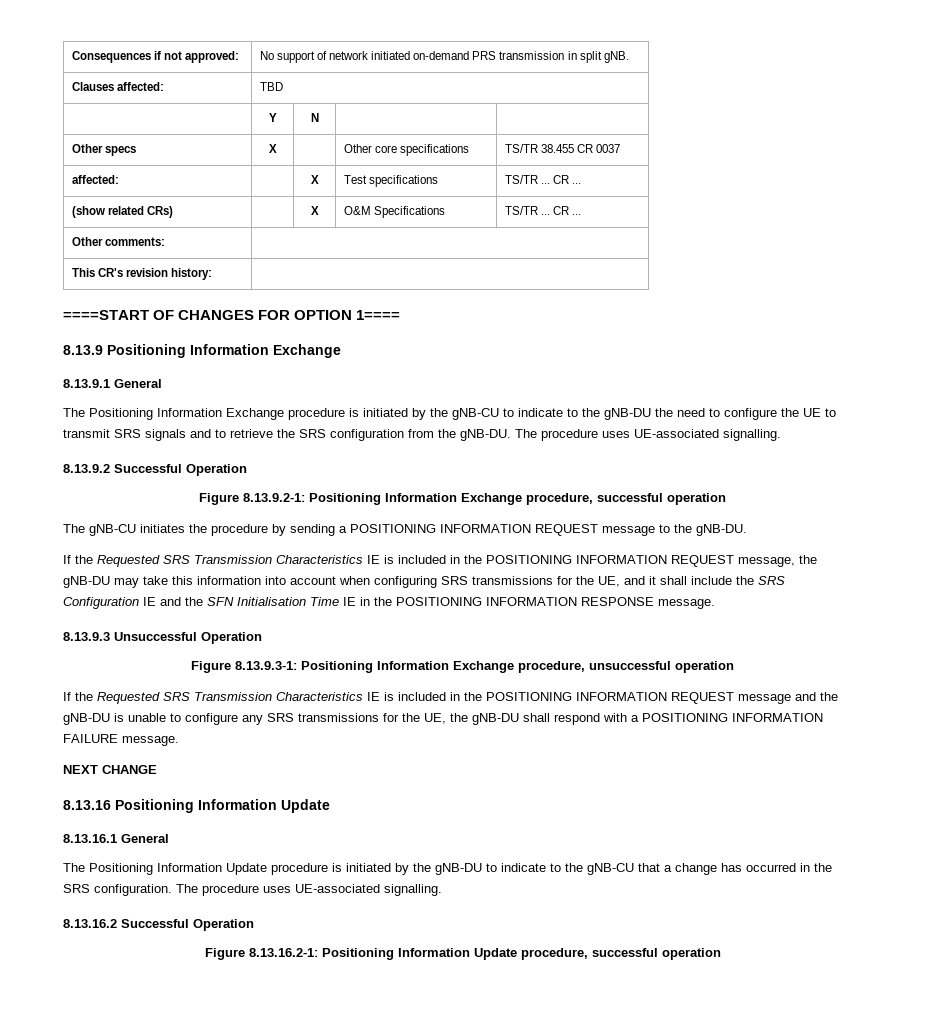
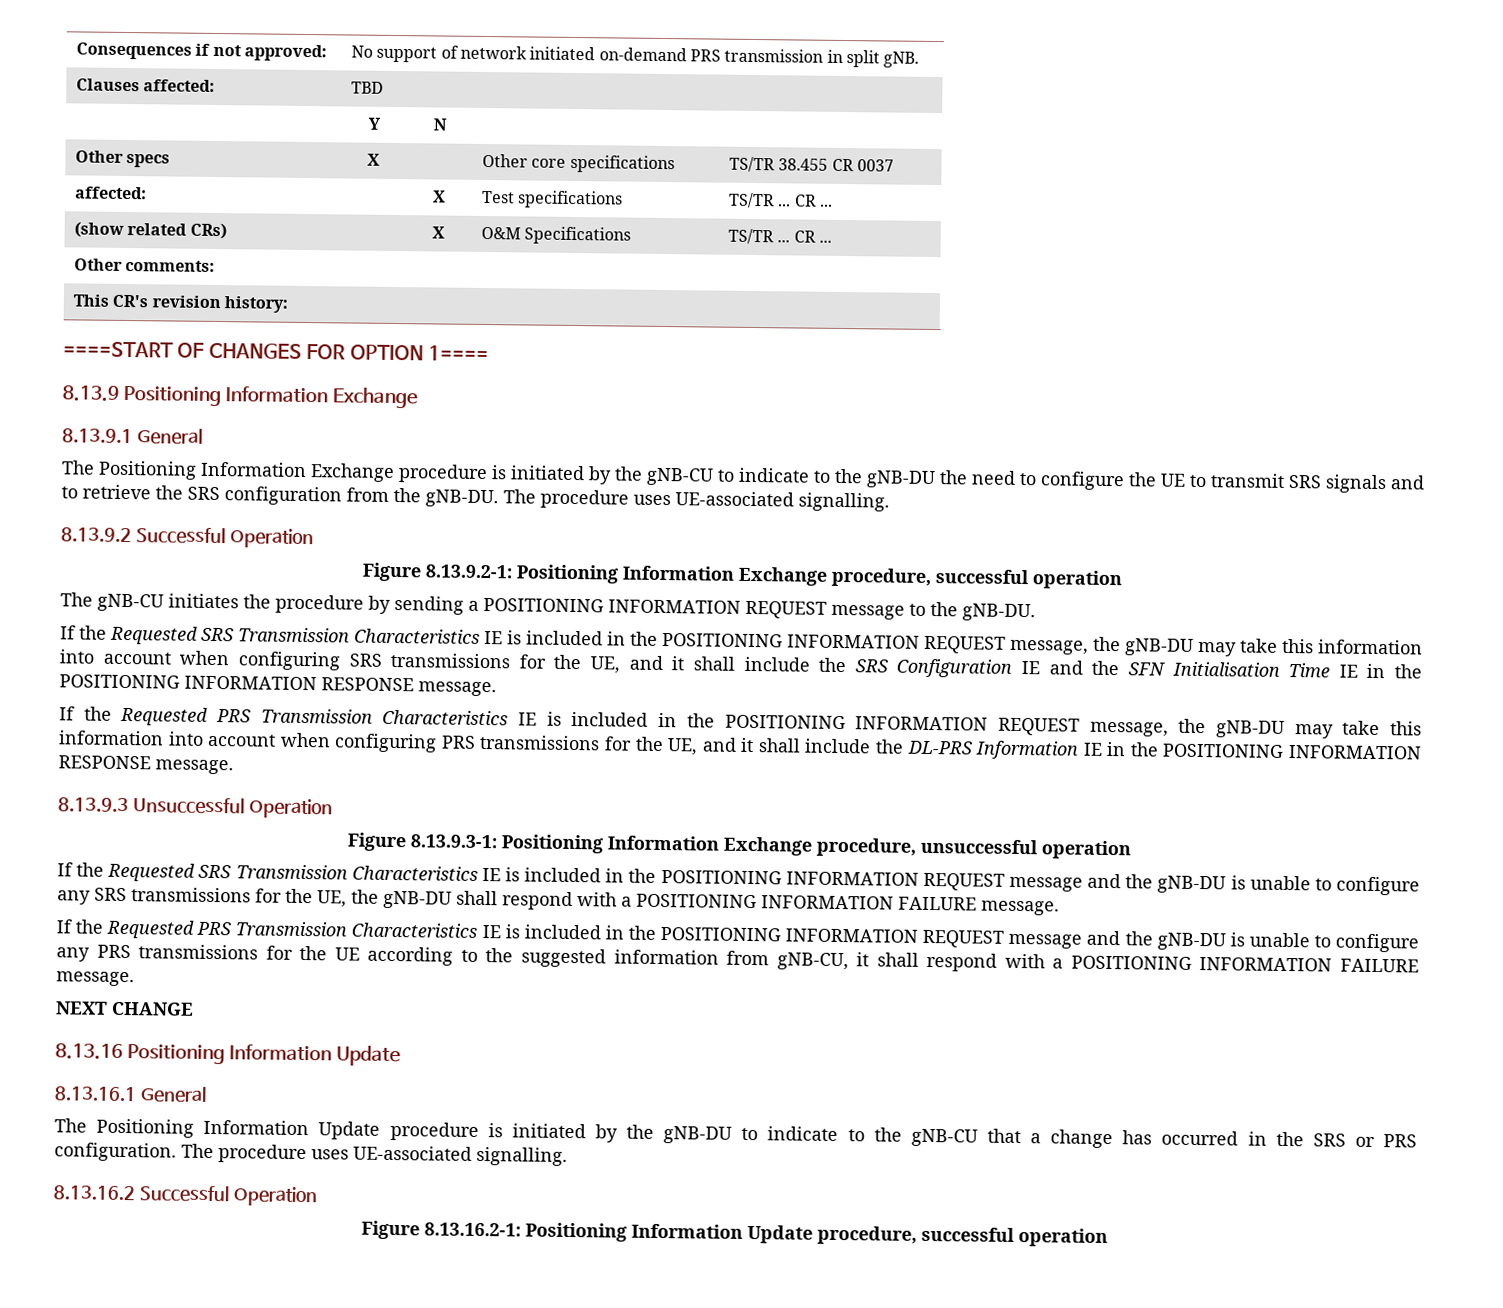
+ If the Requested PRS Transmission Characteristics IE is included in the POSITIONING INFORMATION REQUEST message, the gNB-DU may take this information into account when configuring PRS transmissions for the UE, and it shall include the DL-PRS Information IE in the POSITIONING INFORMATION RESPONSE message.
+ If the Requested PRS Transmission Characteristics IE is included in the POSITIONING INFORMATION REQUEST message and the gNB-DU is unable to configure any PRS transmissions for the UE according to the suggested information from gNB-CU, it shall respond with a POSITIONING INFORMATION FAILURE message.
- The Positioning Information Update procedure is initiated by the gNB-DU to indicate to the gNB-CU that a change has occurred in the SRS configuration.
+ The Positioning Information Update procedure is initiated by the gNB-DU to indicate to the gNB-CU that a change has occurred in the SRS or PRS configuration.

